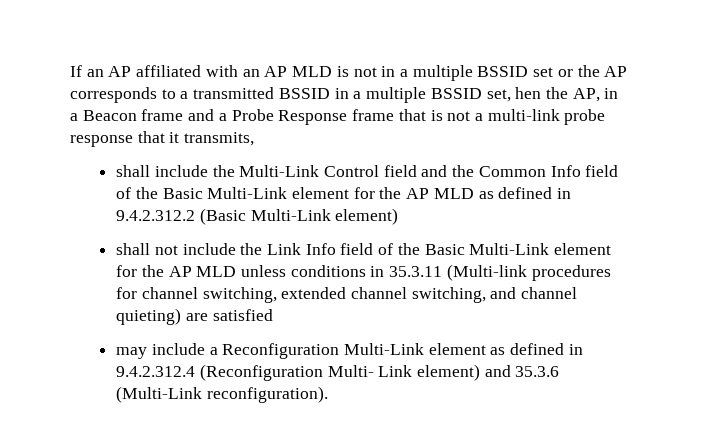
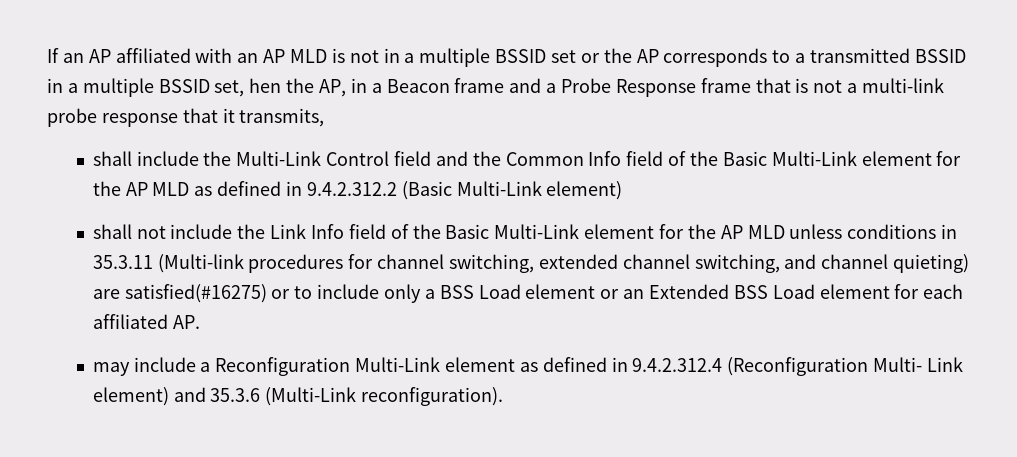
- shall not include the Link Info field of the Basic Multi-Link element for the AP MLD unless conditions in 35.3.11 (Multi-link procedures for channel switching, extended channel switching, and channel quieting) are satisfied
+ shall not include the Link Info field of the Basic Multi-Link element for the AP MLD unless conditions in 35.3.11 (Multi-link procedures for channel switching, extended channel switching, and channel quieting) are satisfied(#16275) or to include only a BSS Load element or an Extended BSS Load element for each affiliated AP.

